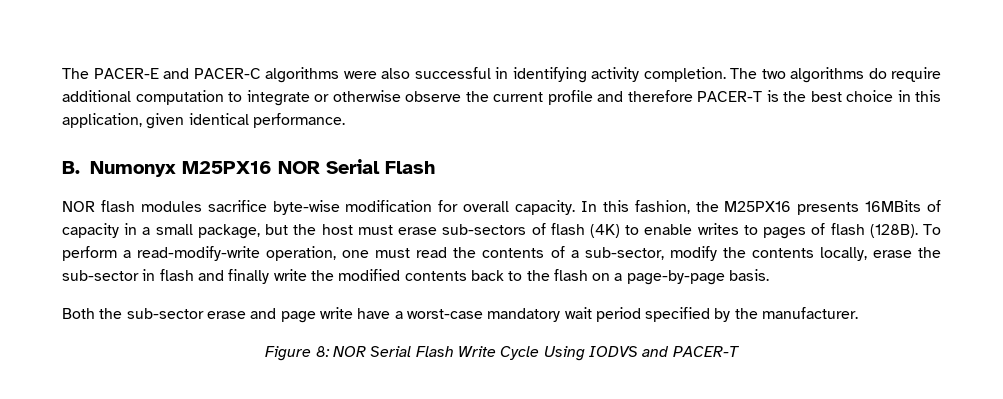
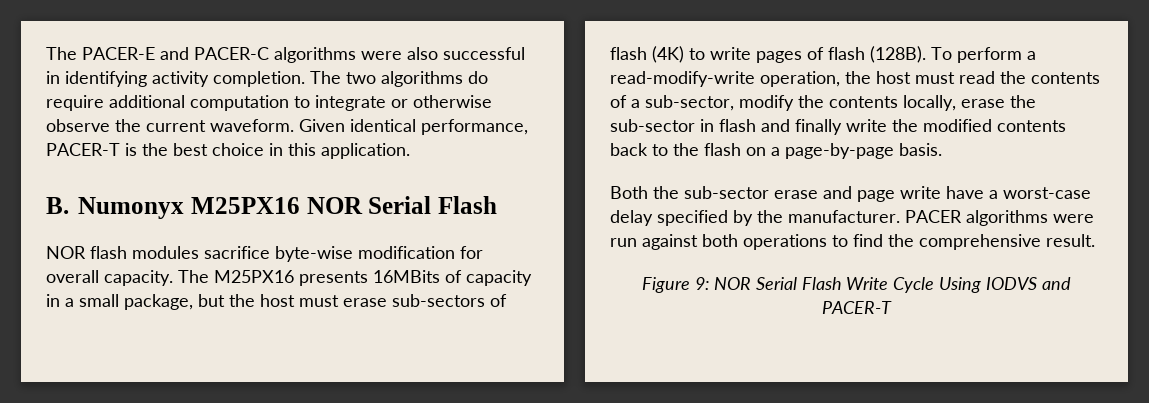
- The two algorithms do require additional computation to integrate or otherwise observe the current profile and therefore PACER-T is the best choice in this application, given identical performance.
+ The two algorithms do require additional computation to integrate or otherwise observe the current waveform. Given identical performance, PACER-T is the best choice in this application.
- In this fashion, the M25PX16 presents 16MBits of capacity in a small package, but the host must erase sub-sectors of flash (4K) to enable writes to pages of flash (128B).
+ The M25PX16 presents 16MBits of capacity in a small package, but the host must erase sub-sectors of flash (4K) to write pages of flash (128B).
- To perform a read-modify-write operation, one must read the contents of a sub-sector, modify the contents locally, erase the sub-sector in flash and finally write the modified contents back to the flash on a page-by-page basis.
+ To perform a read-modify-write operation, the host must read the contents of a sub-sector, modify the contents locally, erase the sub-sector in flash and finally write the modified contents back to the flash on a page-by-page basis.
- Both the sub-sector erase and page write have a worst-case mandatory wait period specified by the manufacturer.
+ Both the sub-sector erase and page write have a worst-case delay specified by the manufacturer. PACER algorithms were run against both operations to find the comprehensive result.
- Figure 8: NOR Serial Flash Write Cycle Using IODVS and PACER-T
+ Figure 9: NOR Serial Flash Write Cycle Using IODVS and PACER-T

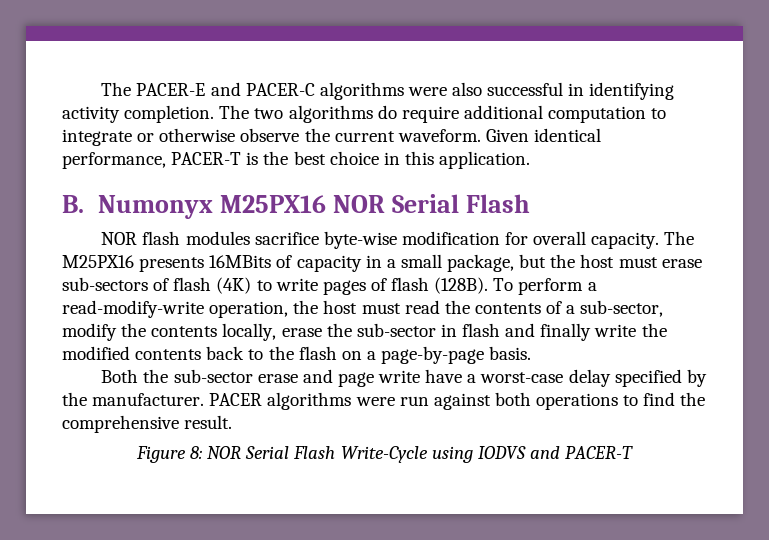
- Figure 9: NOR Serial Flash Write Cycle Using IODVS and PACER-T
+ Figure 8: NOR Serial Flash Write-Cycle using IODVS and PACER-T

